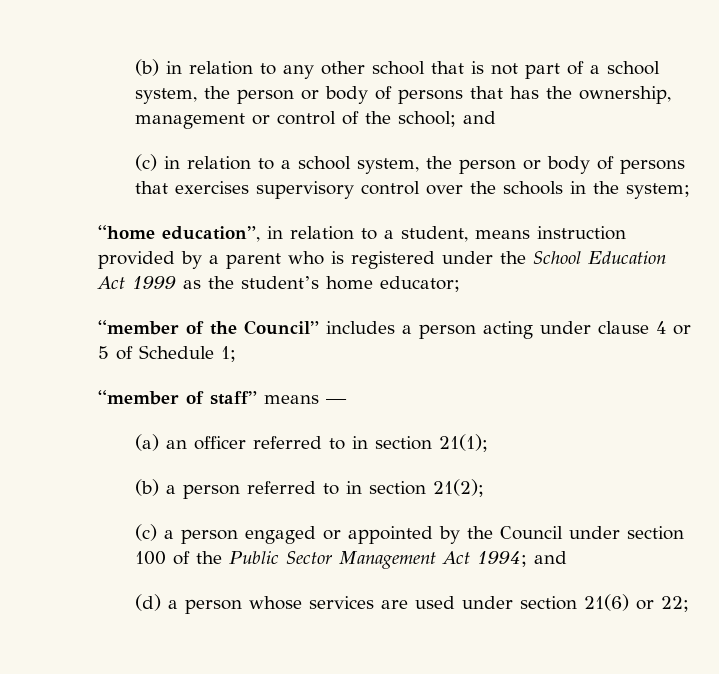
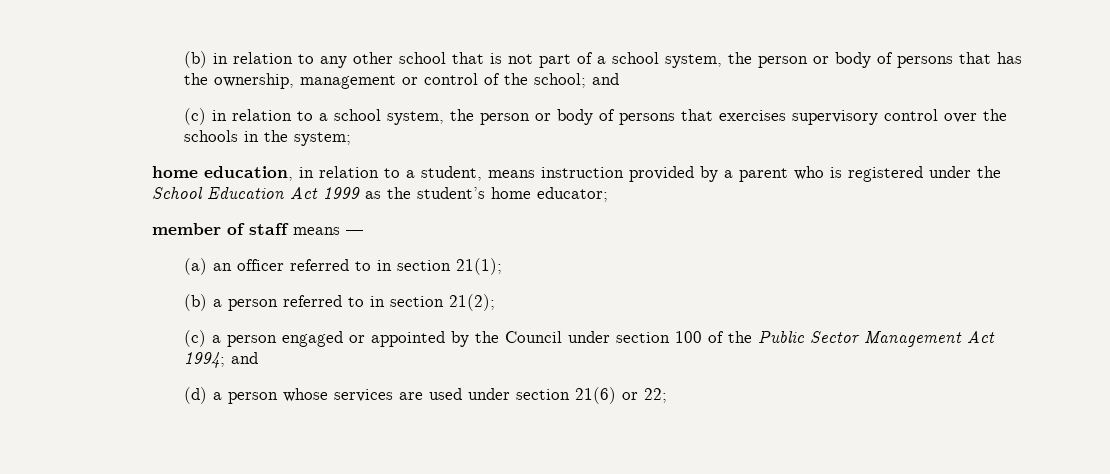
- “home education”, in relation to a student, means instruction provided by a parent who is registered under the School Education Act 1999 as the student’s home educator;
+ home education, in relation to a student, means instruction provided by a parent who is registered under the School Education Act 1999 as the student’s home educator;
- “member of the Council” includes a person acting under clause 4 or 5 of Schedule 1;
- “member of staff” means —
+ member of staff means —

